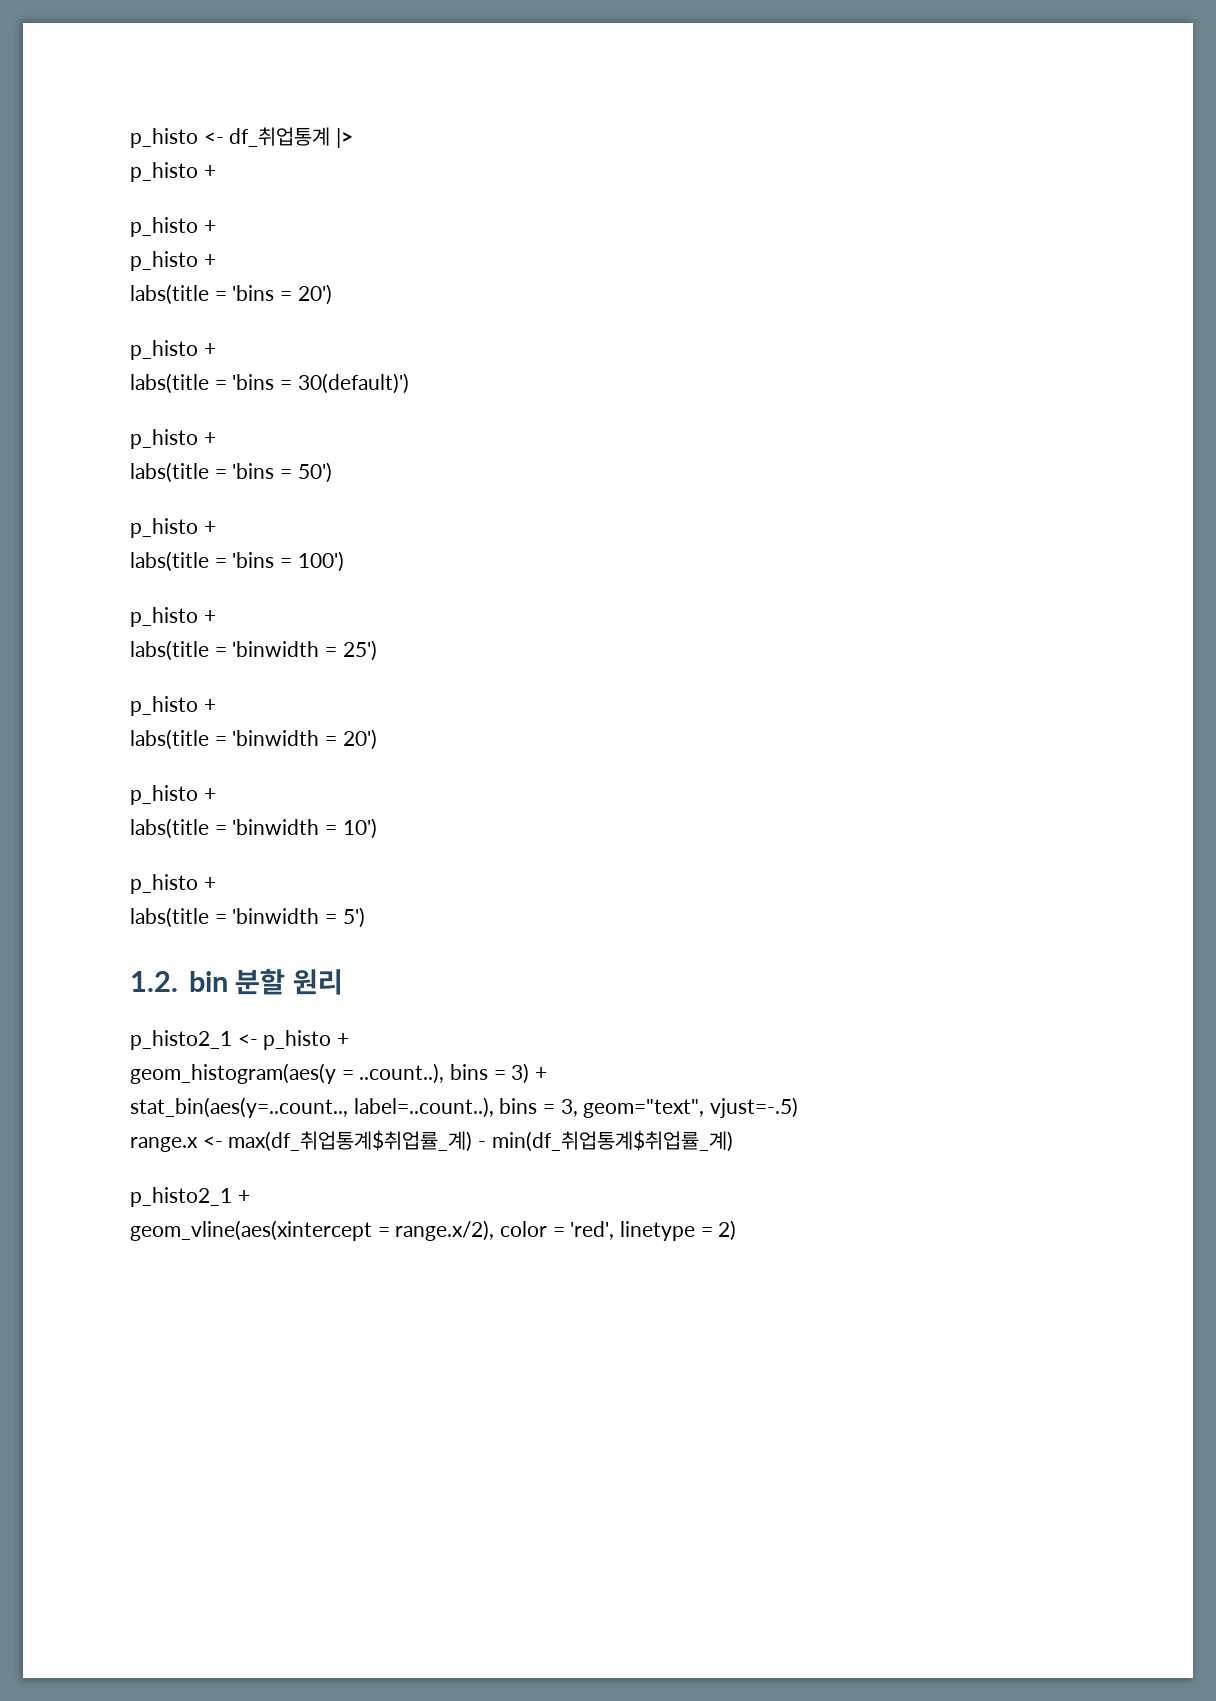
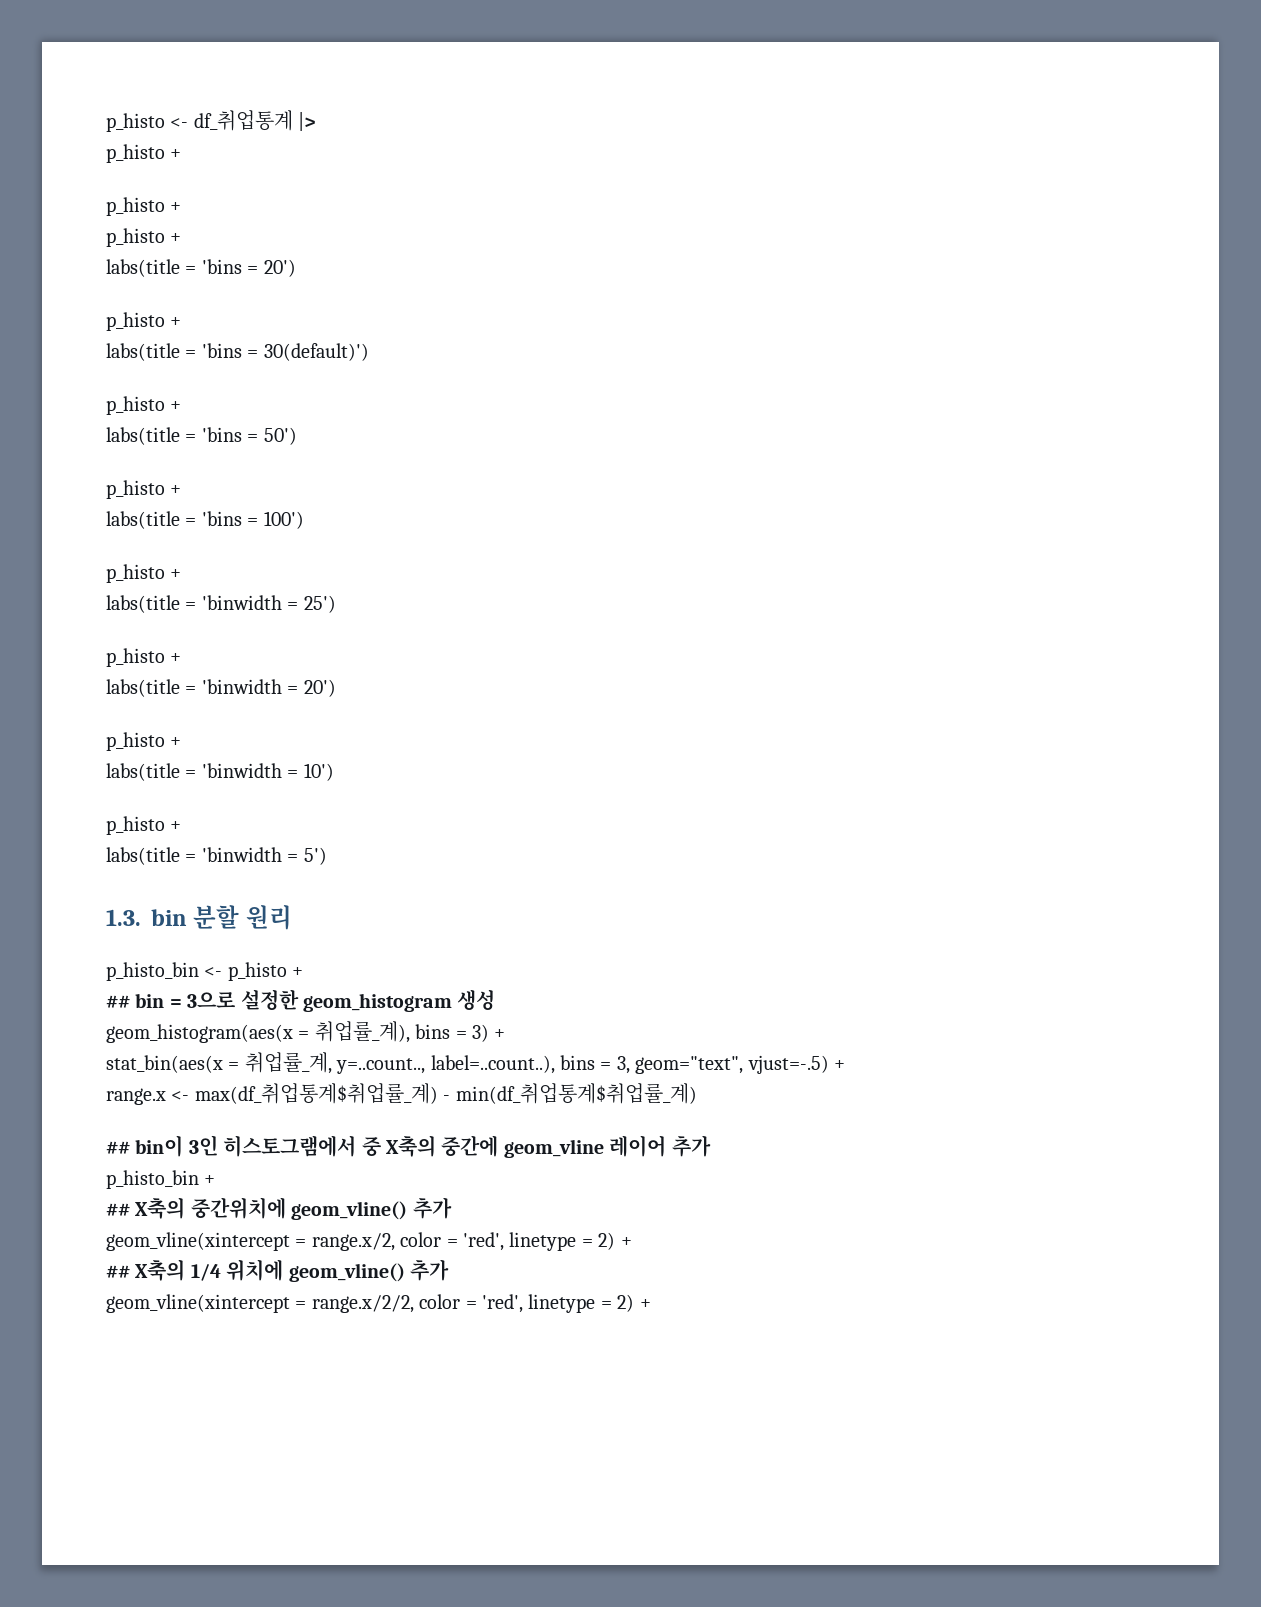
- 1.2. bin 분할 원리
+ 1.3. bin 분할 원리
- p_histo2_1 <- p_histo +
+ p_histo_bin <- p_histo +
- geom_histogram(aes(y = ..count..), bins = 3) +
+ ## bin = 3으로 설정한 geom_histogram 생성
+ geom_histogram(aes(x = 취업률_계), bins = 3) +
- stat_bin(aes(y=..count.., label=..count..), bins = 3, geom="text", vjust=-.5)
+ stat_bin(aes(x = 취업률_계, y=..count.., label=..count..), bins = 3, geom="text", vjust=-.5) +
- p_histo2_1 +
- geom_vline(aes(xintercept = range.x/2), color = 'red', linetype = 2)
+ ## bin이 3인 히스토그램에서 중 X축의 중간에 geom_vline 레이어 추가
+ p_histo_bin +
+ ## X축의 중간위치에 geom_vline() 추가
+ geom_vline(xintercept = range.x/2, color = 'red', linetype = 2) +
+ ## X축의 1/4 위치에 geom_vline() 추가
+ geom_vline(xintercept = range.x/2/2, color = 'red', linetype = 2) +

